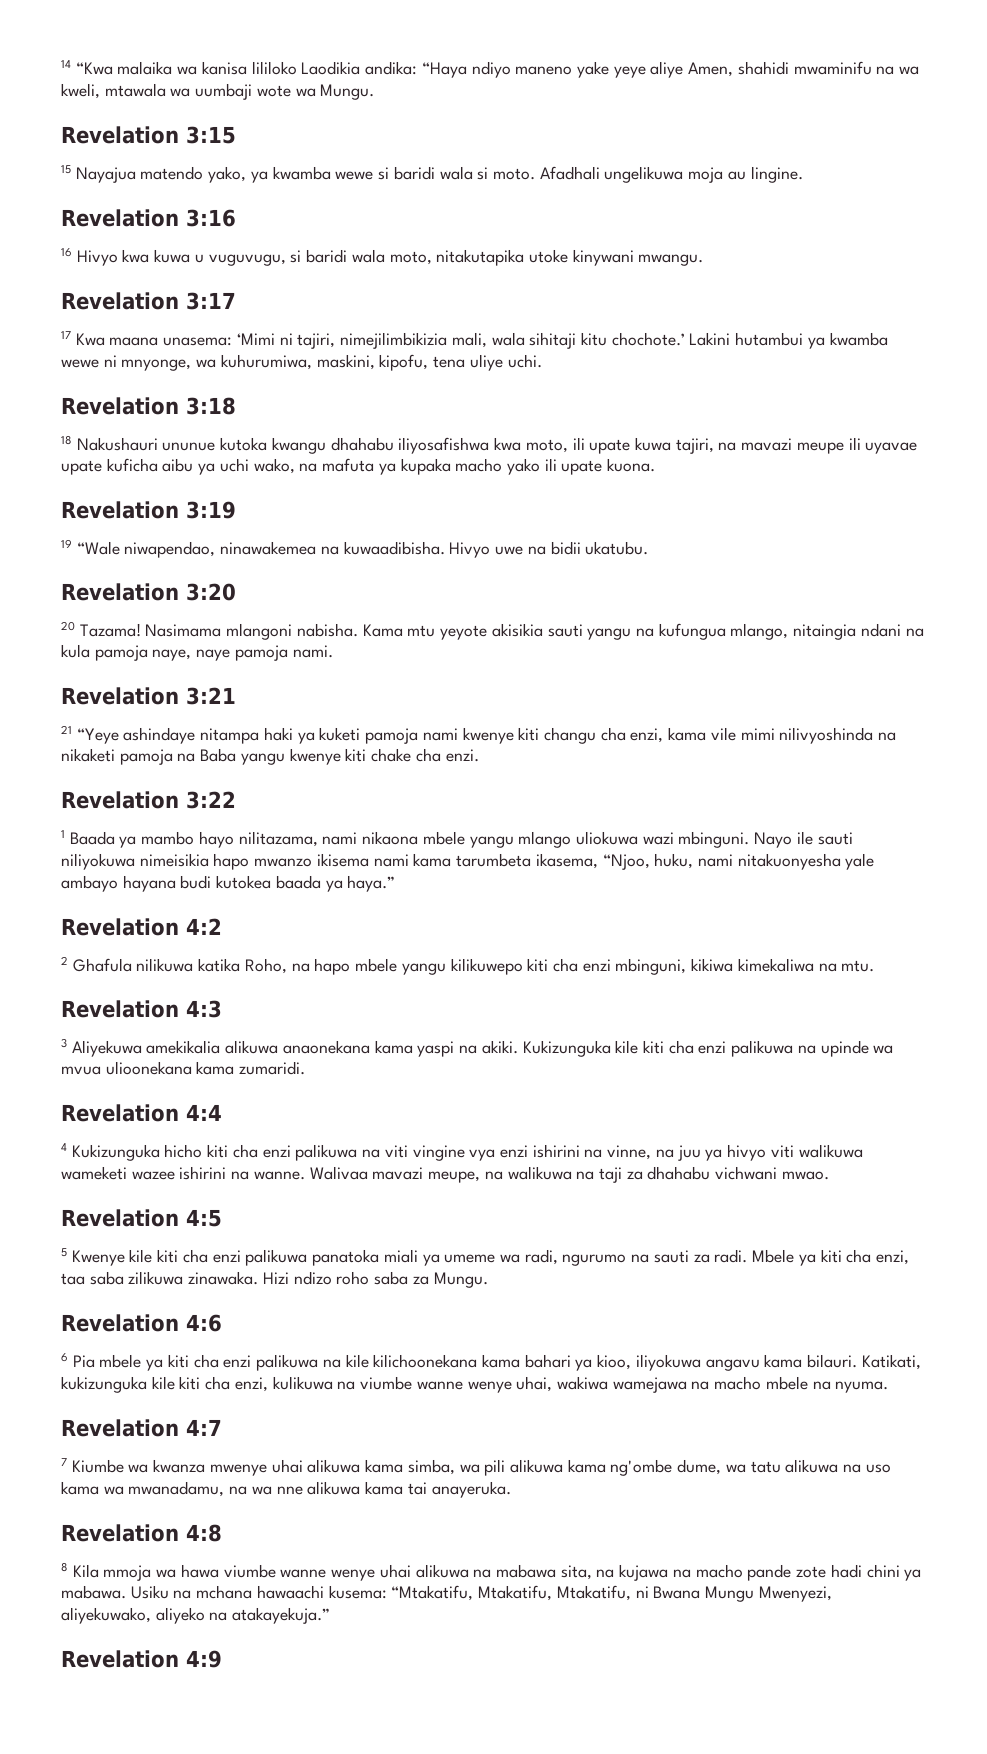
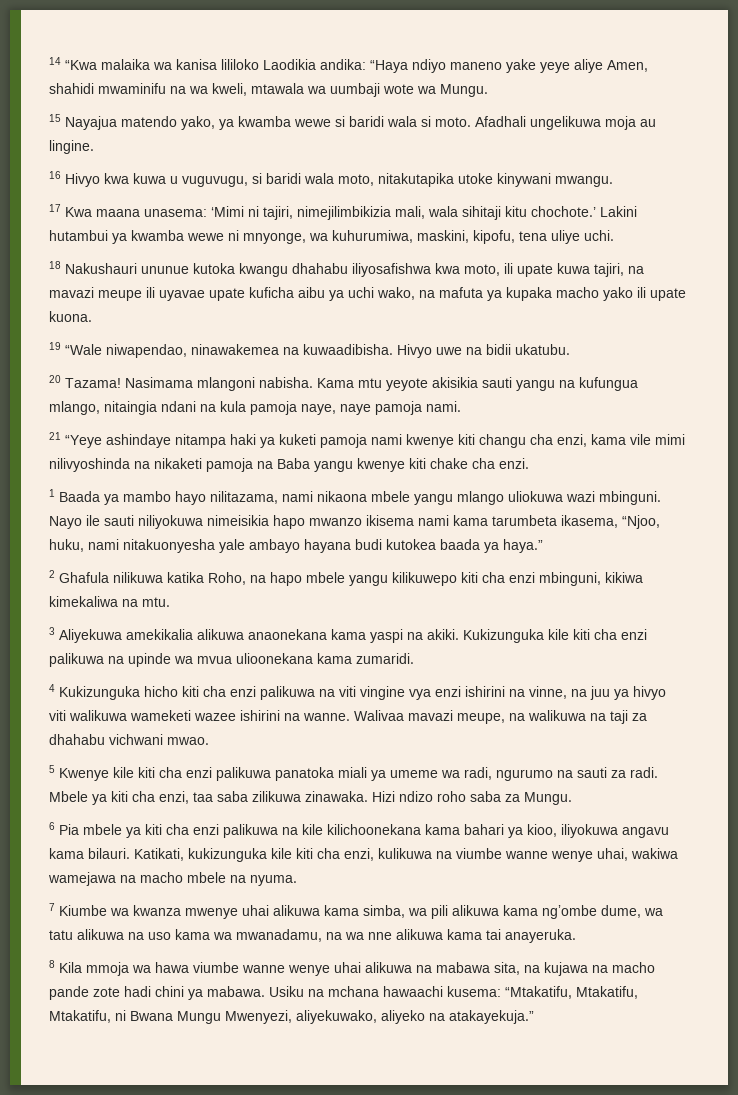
- Revelation 3:15
- Revelation 3:16
- Revelation 3:17
- Revelation 3:18
- Revelation 3:19
- Revelation 3:20
- Revelation 3:21
- Revelation 3:22
- Revelation 4:2
- Revelation 4:3
- Revelation 4:4
- Revelation 4:5
- Revelation 4:6
- Revelation 4:7
- Revelation 4:8
- Revelation 4:9

